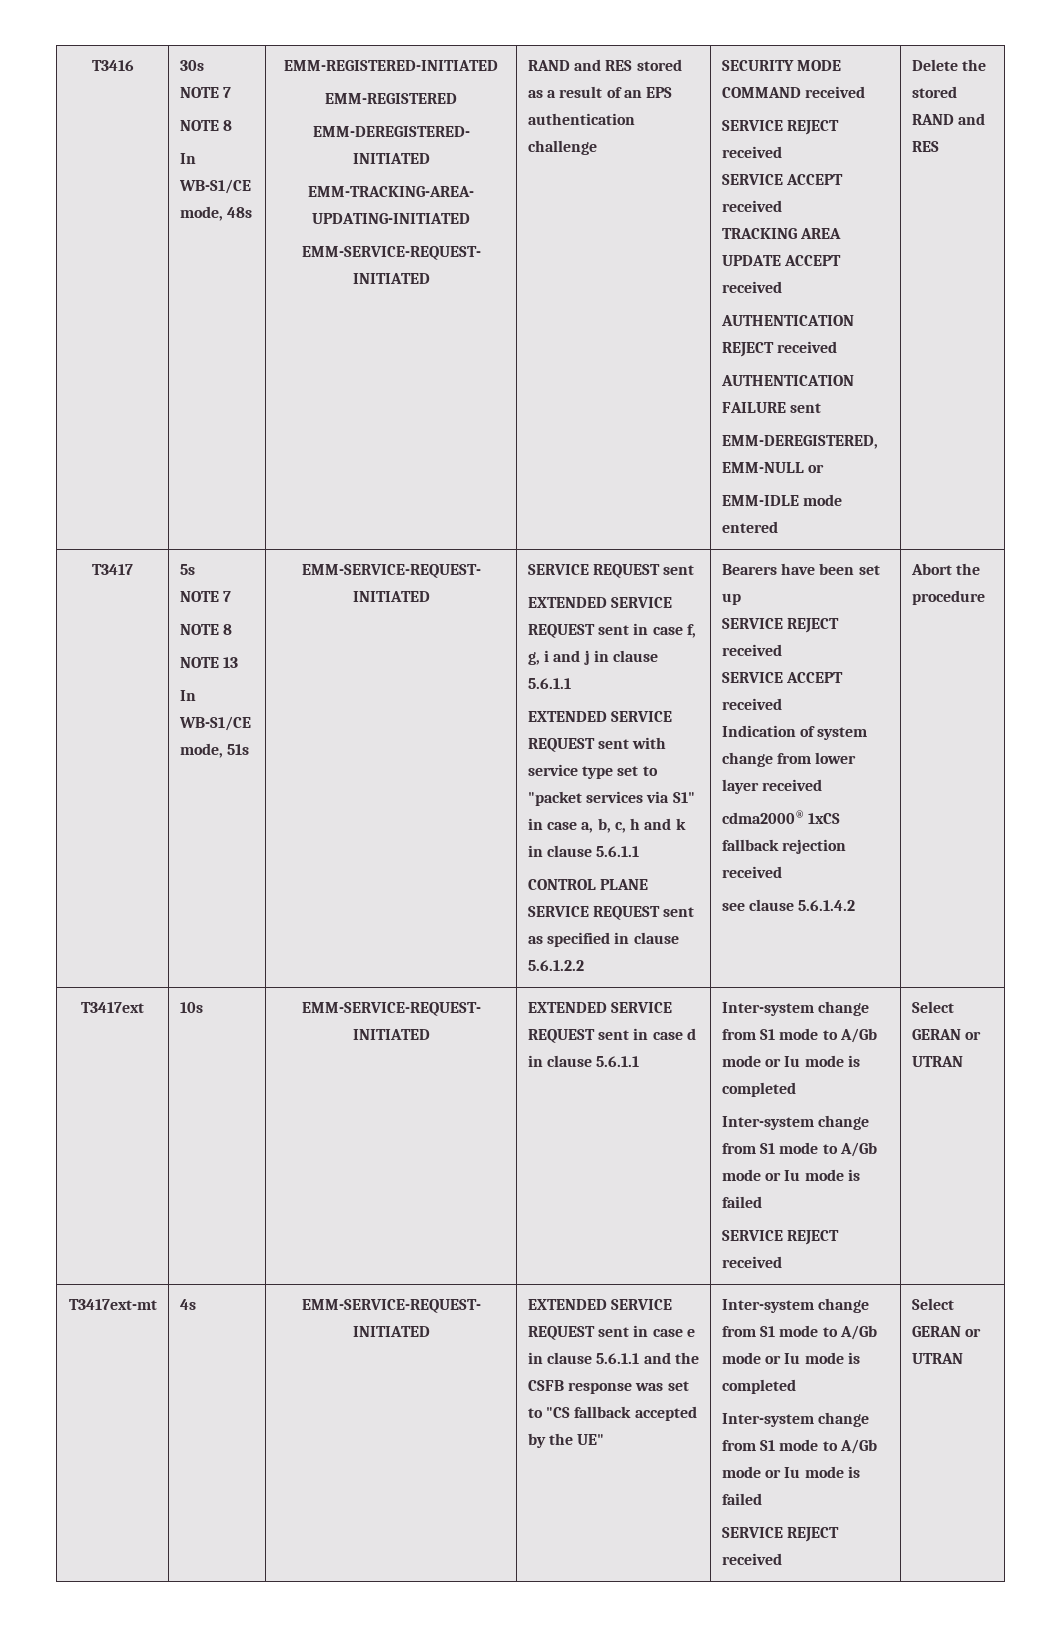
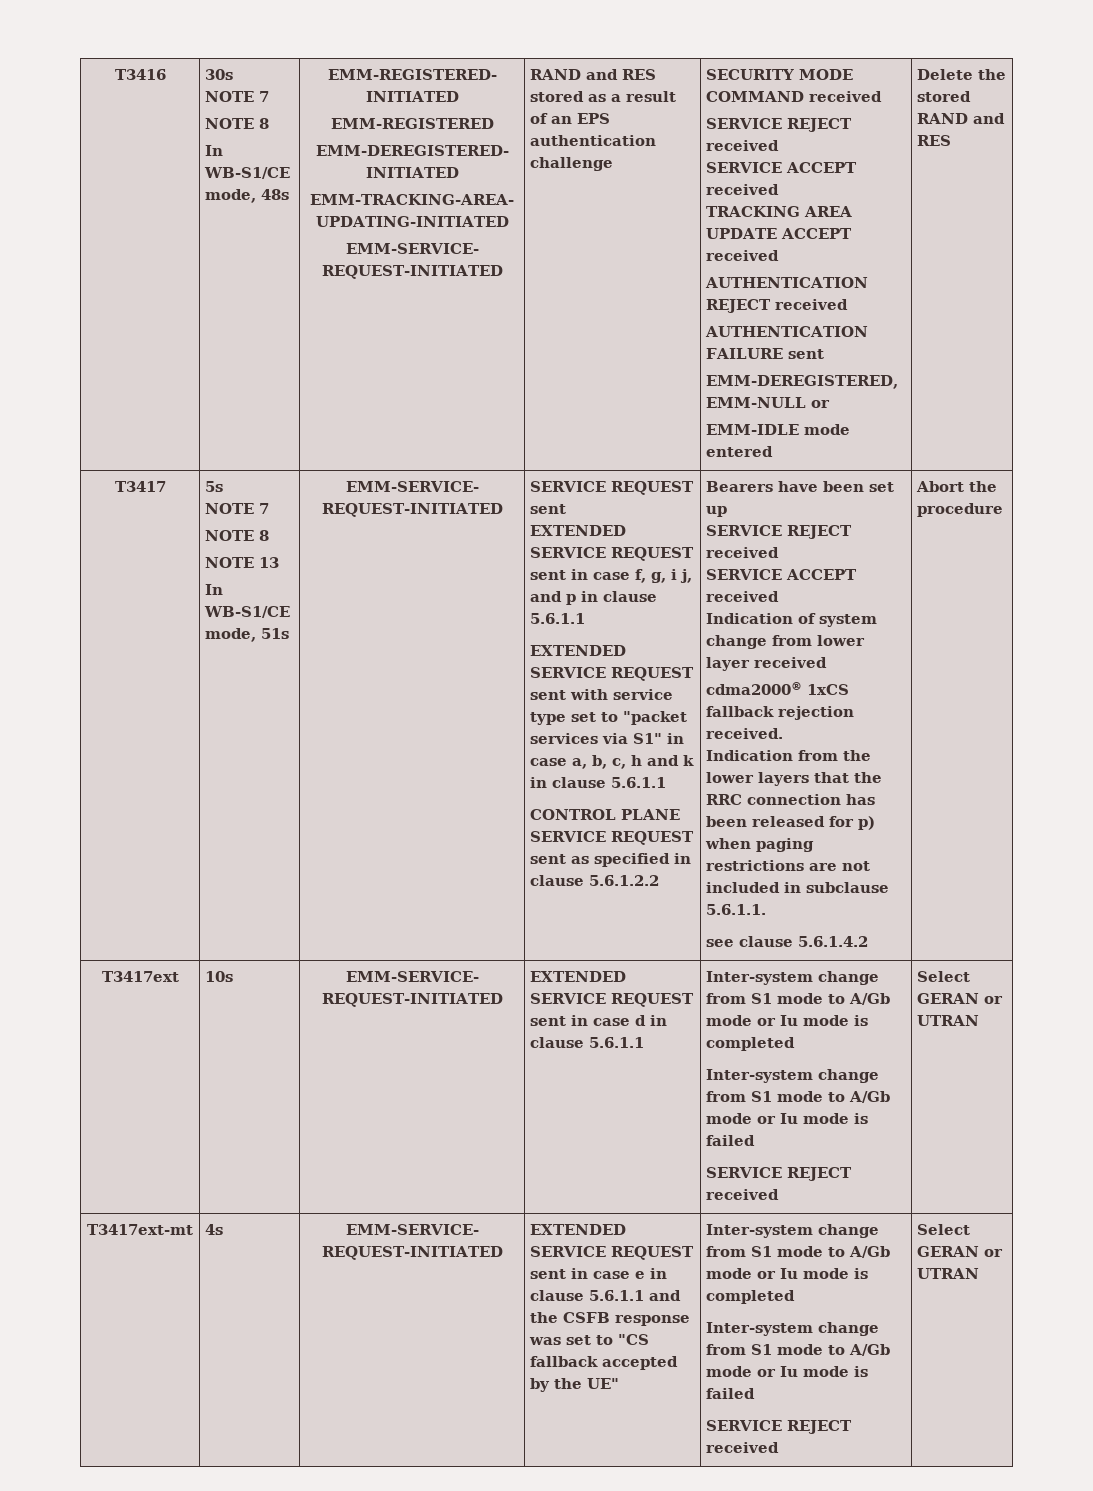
- EXTENDED SERVICE REQUEST sent in case f, g, i and j in clause 5.6.1.1
+ EXTENDED SERVICE REQUEST sent in case f, g, i j, and p in clause 5.6.1.1
- cdma2000® 1xCS fallback rejection received
+ cdma2000® 1xCS fallback rejection received.
+ Indication from the lower layers that the RRC connection has been released for p) when paging restrictions are not included in subclause 5.6.1.1.

